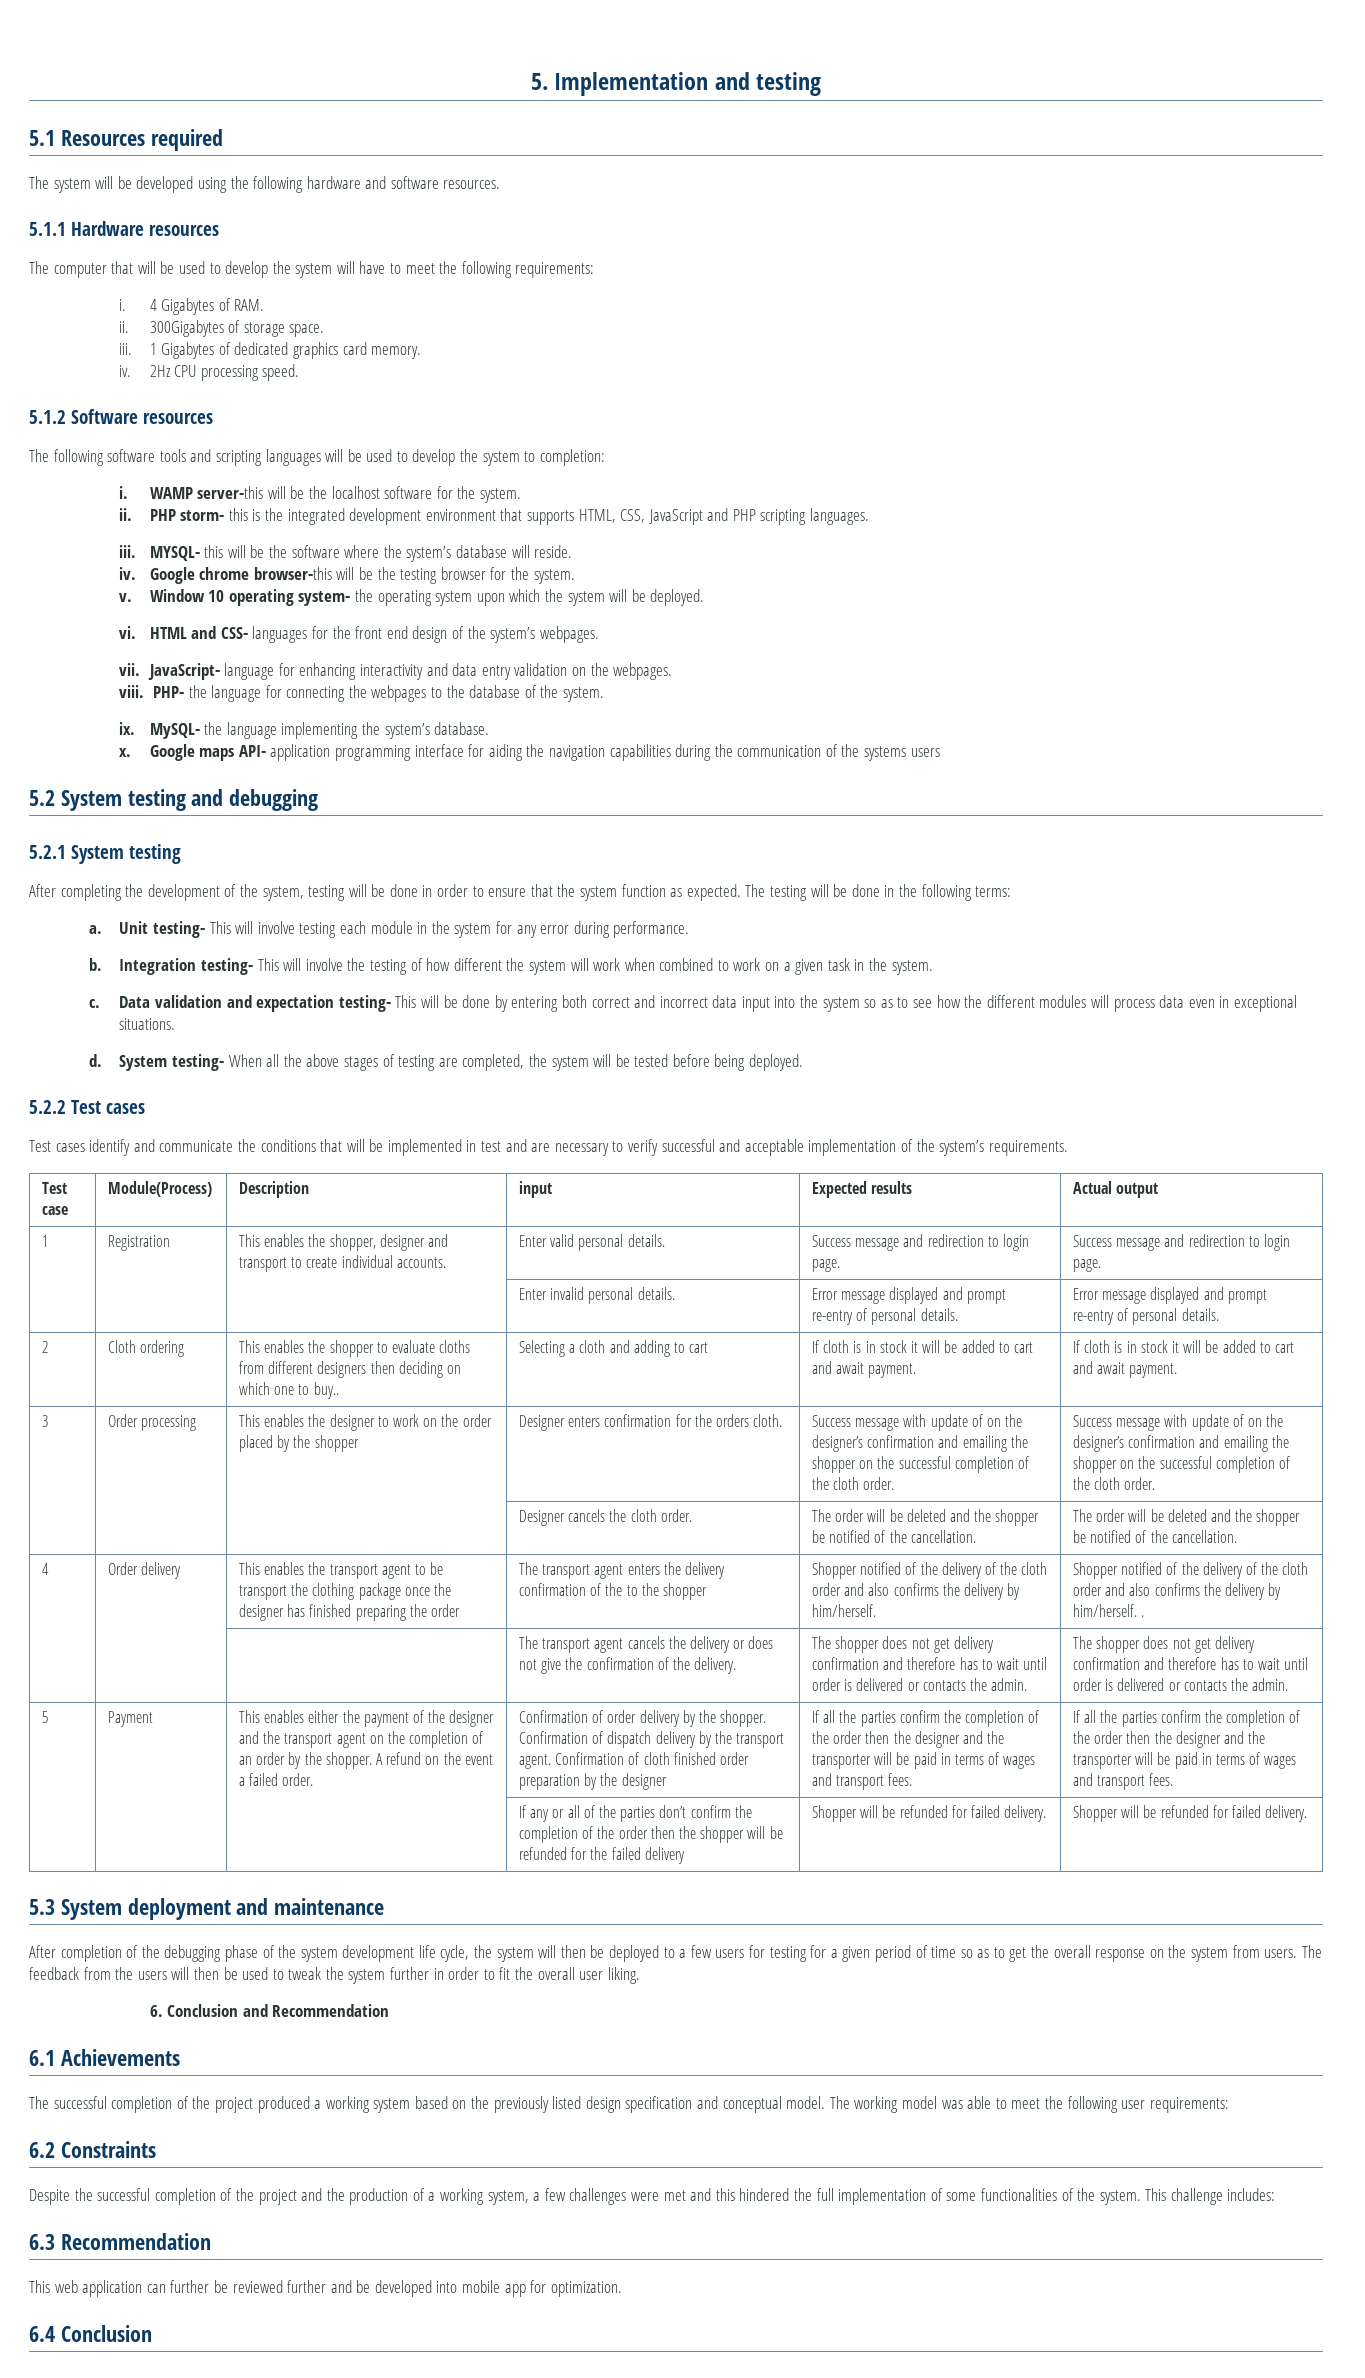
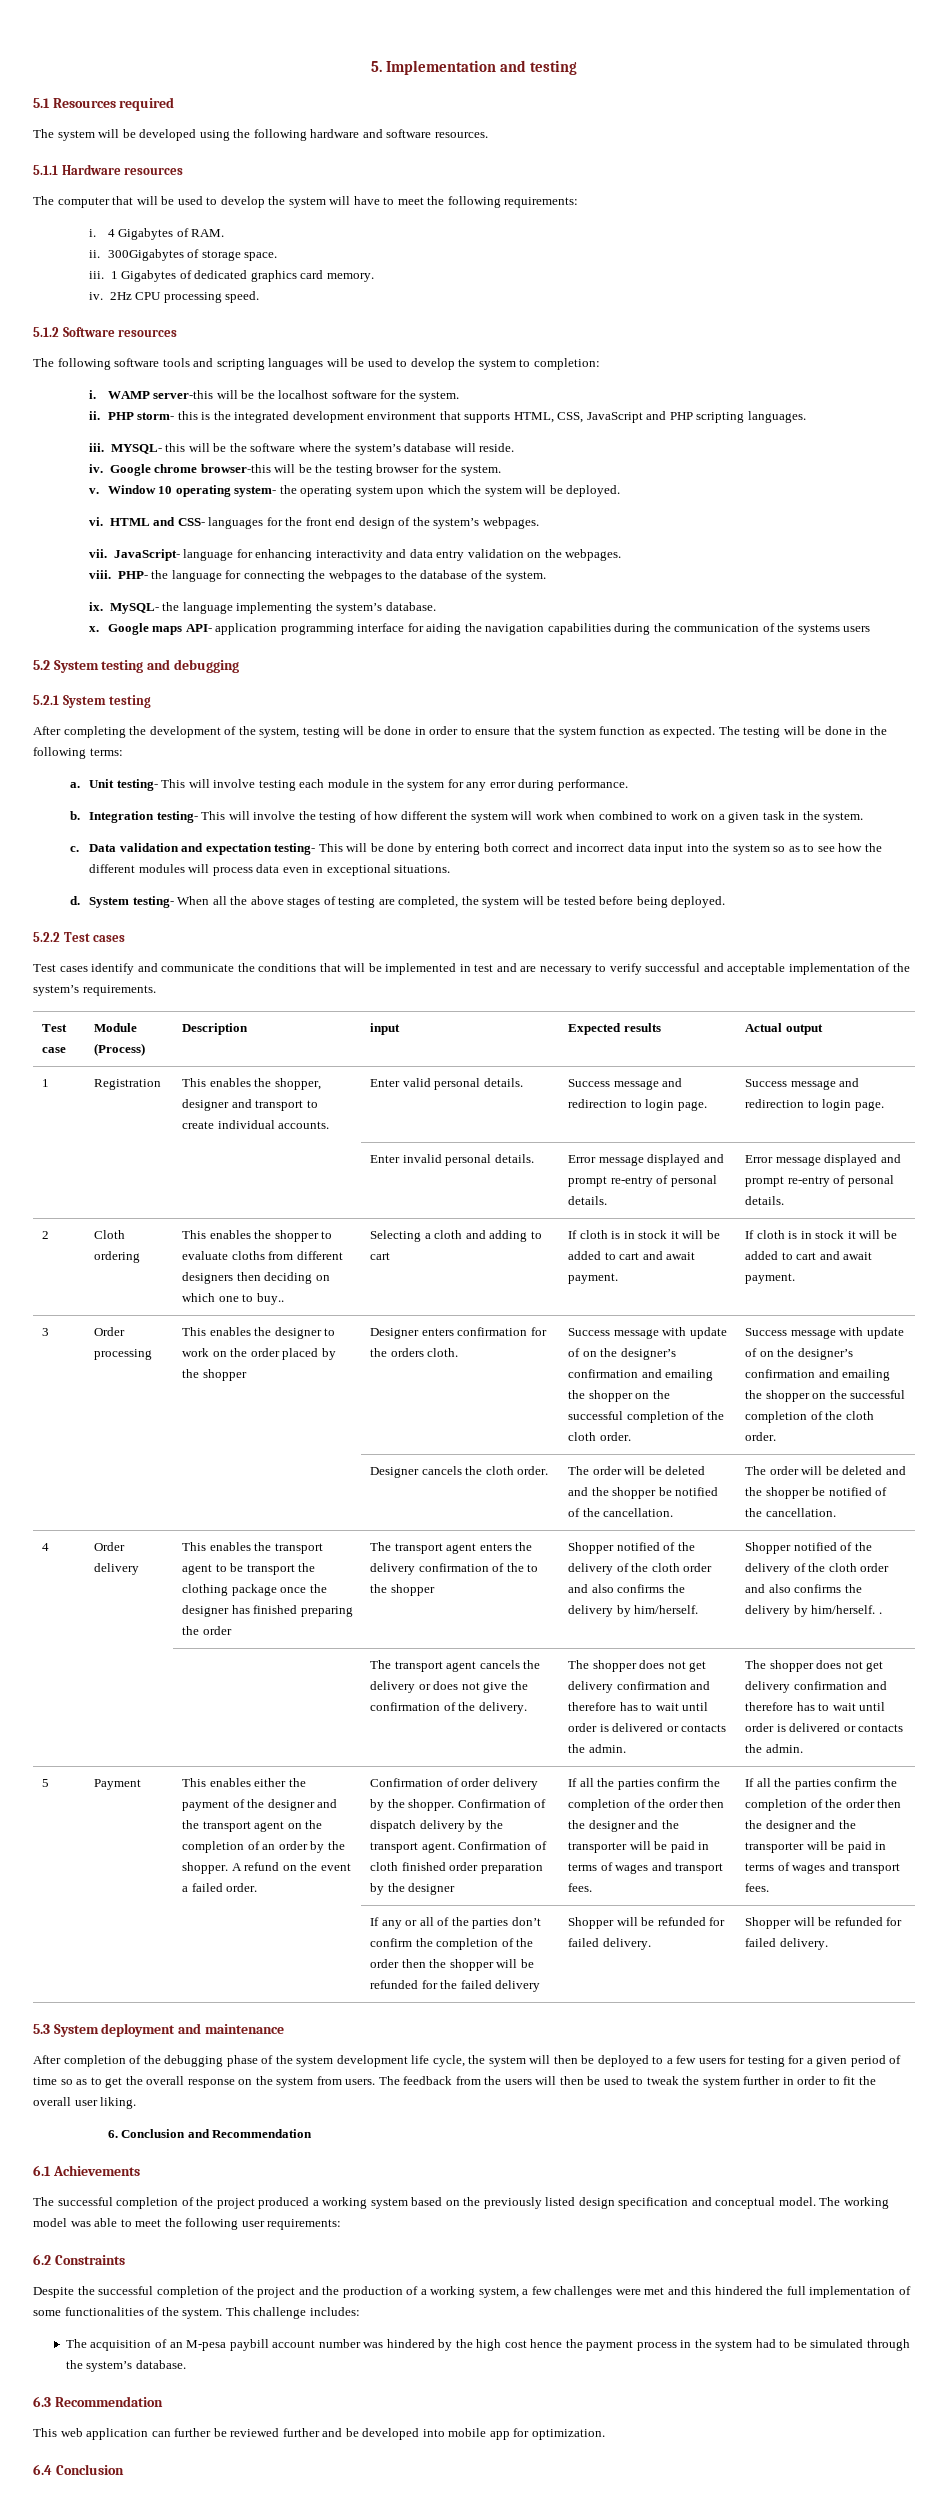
- Test case | Module(Process) | Description | input | Expected results | Actual output
+ Test case | Module (Process) | Description | input | Expected results | Actual output
+ The acquisition of an M-pesa paybill account number was hindered by the high cost hence the payment process in the system had to be simulated through the system’s database.

